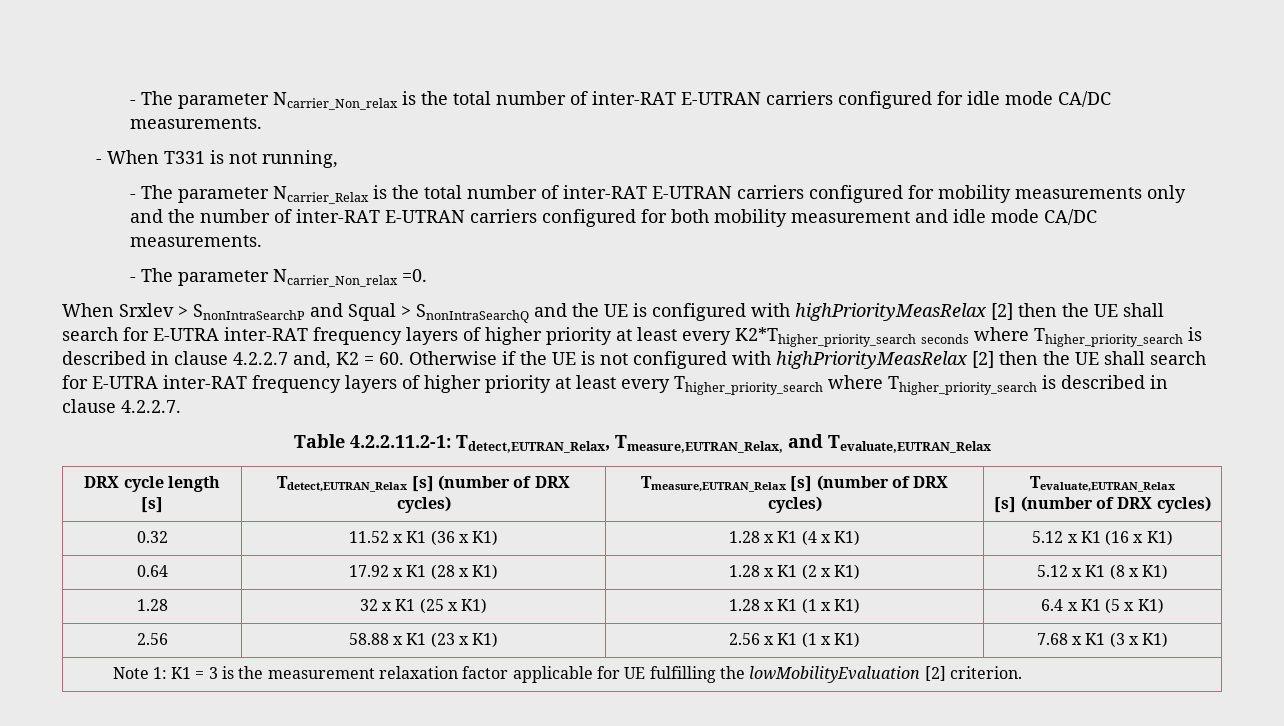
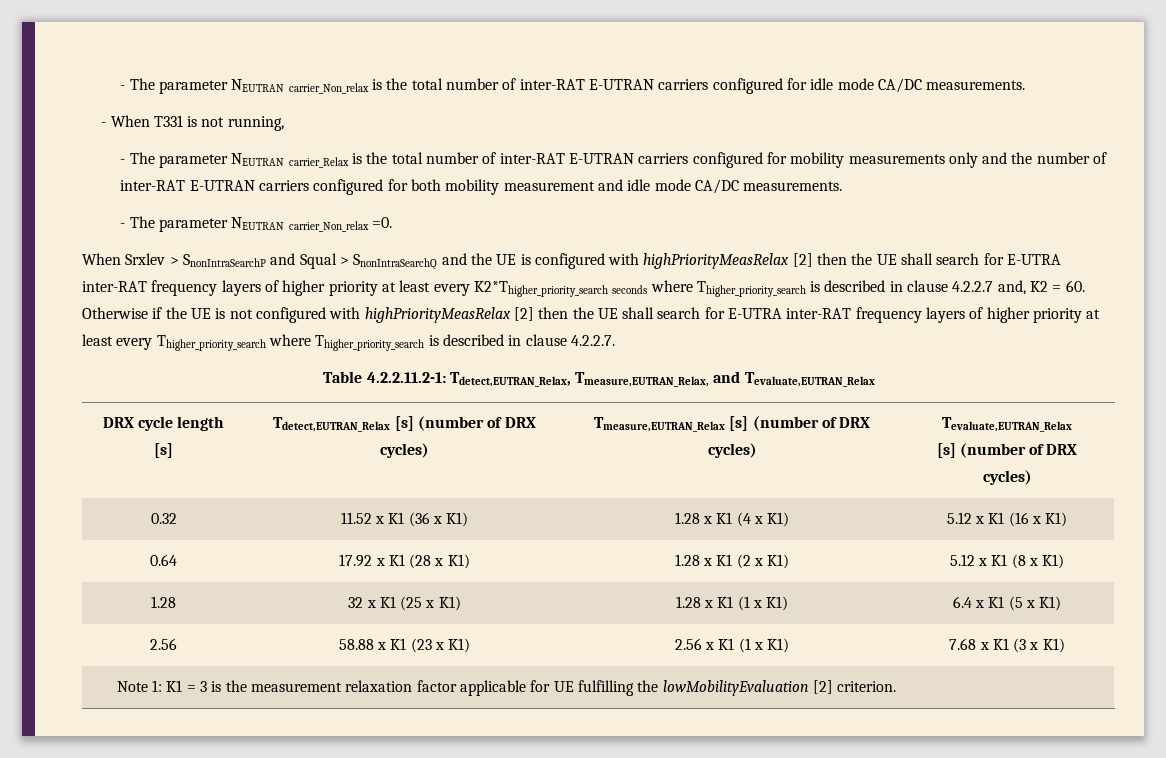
- - The parameter Ncarrier_Non_relax is the total number of inter-RAT E-UTRAN carriers configured for idle mode CA/DC measurements.
+ - The parameter NEUTRAN carrier_Non_relax is the total number of inter-RAT E-UTRAN carriers configured for idle mode CA/DC measurements.
- - The parameter Ncarrier_Relax is the total number of inter-RAT E-UTRAN carriers configured for mobility measurements only and the number of inter-RAT E-UTRAN carriers configured for both mobility measurement and idle mode CA/DC measurements.
+ - The parameter NEUTRAN carrier_Relax is the total number of inter-RAT E-UTRAN carriers configured for mobility measurements only and the number of inter-RAT E-UTRAN carriers configured for both mobility measurement and idle mode CA/DC measurements.
- - The parameter Ncarrier_Non_relax =0.
+ - The parameter NEUTRAN carrier_Non_relax =0.

